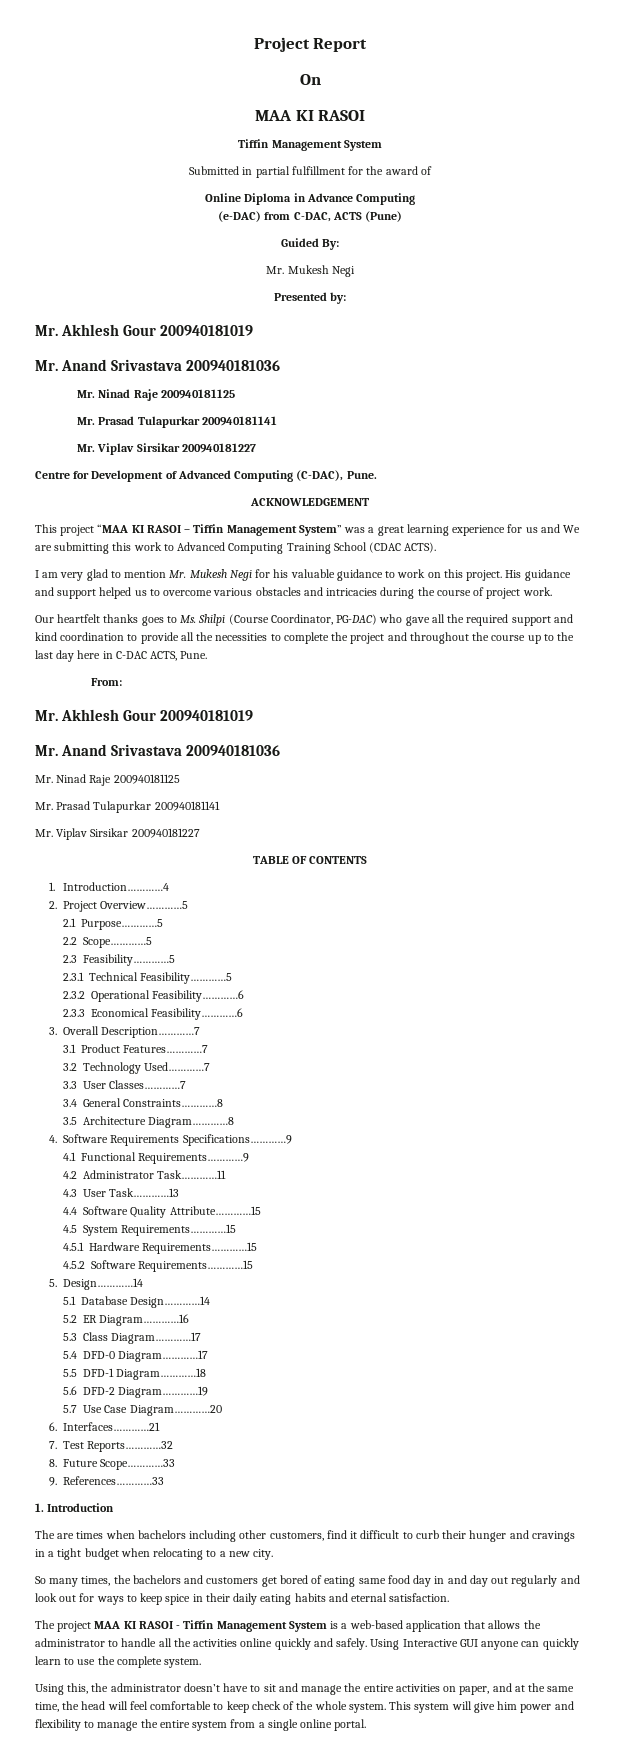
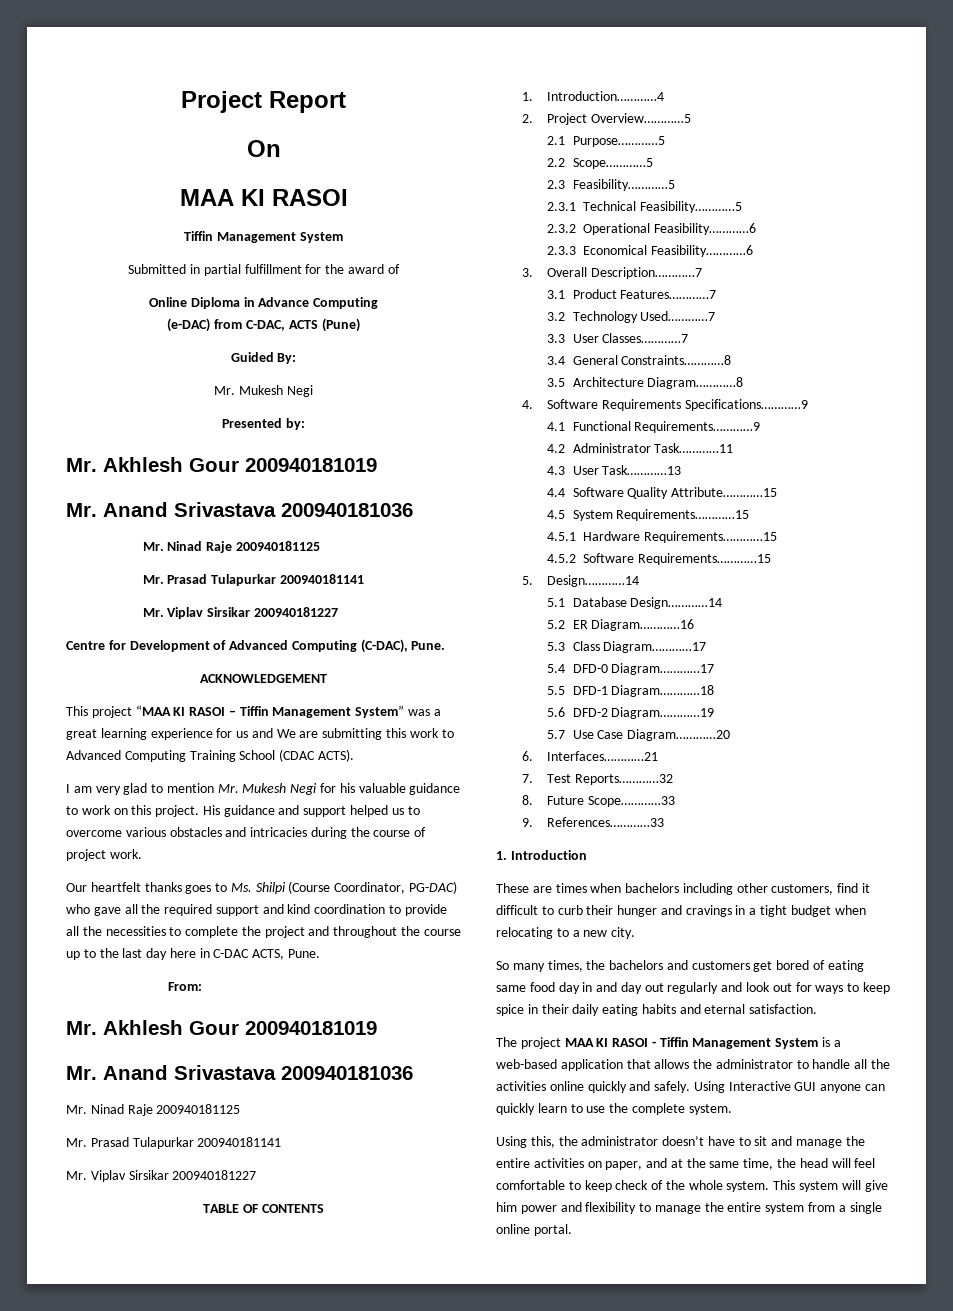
- The are times when bachelors including other customers, find it difficult to curb their hunger and cravings in a tight budget when relocating to a new city.
+ These are times when bachelors including other customers, find it difficult to curb their hunger and cravings in a tight budget when relocating to a new city.

